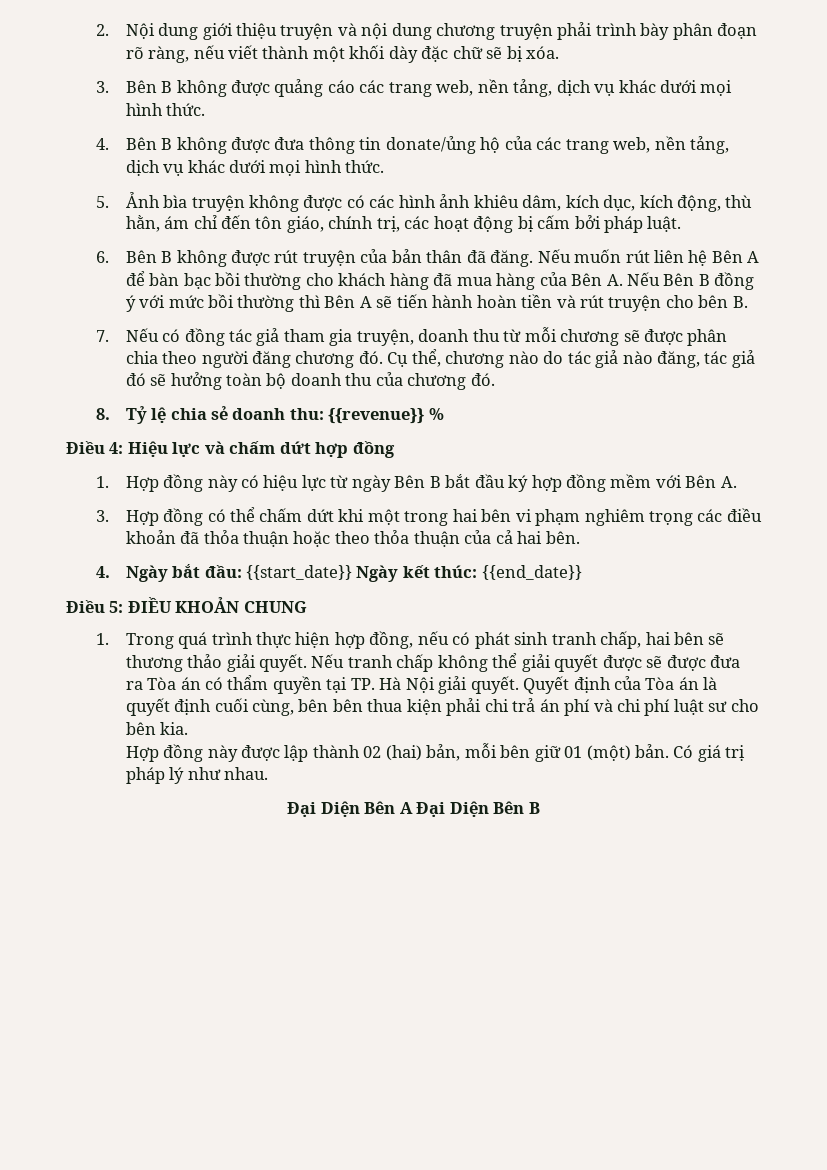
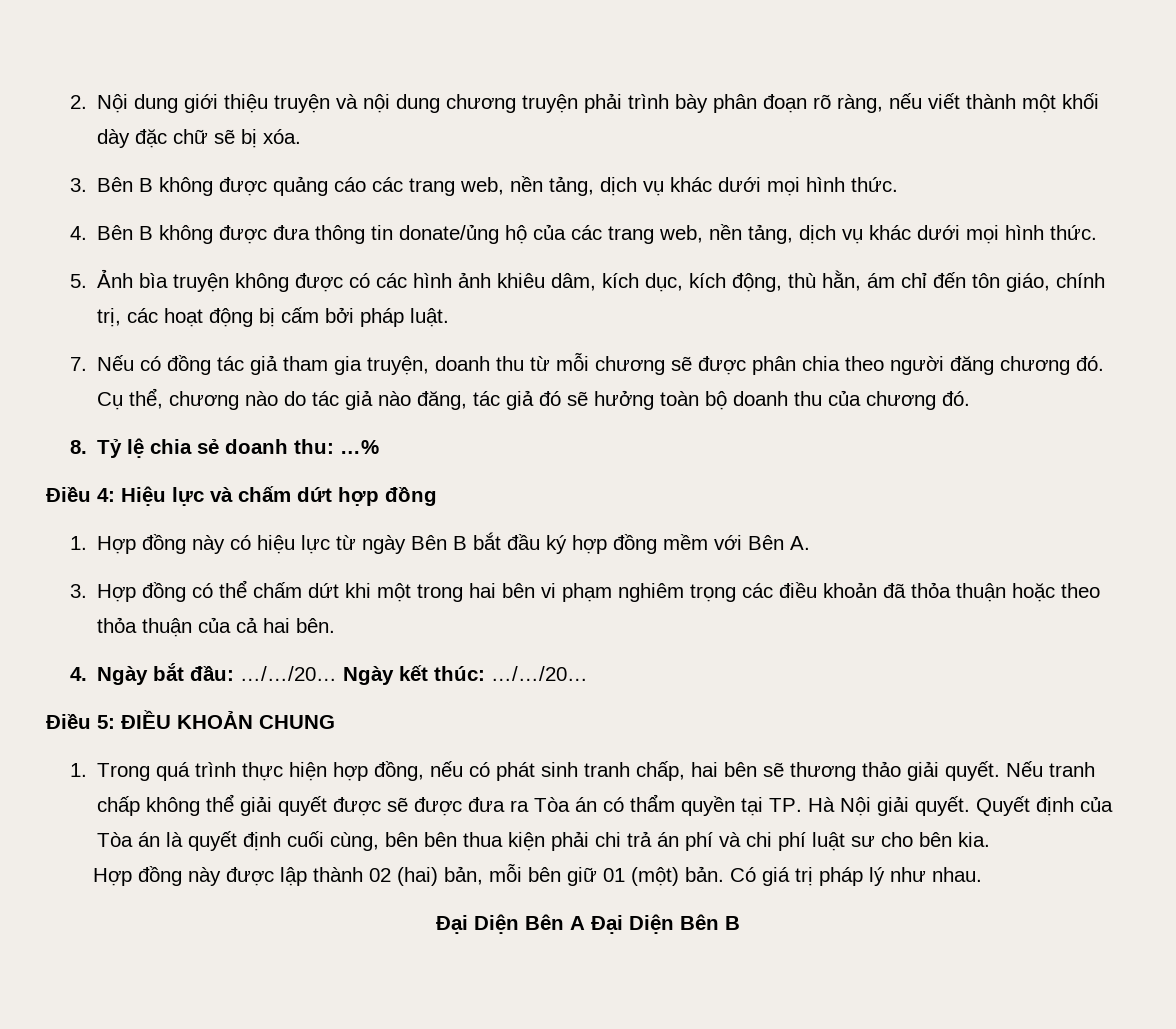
- 6. Bên B không được rút truyện của bản thân đã đăng. Nếu muốn rút liên hệ Bên A để bàn bạc bồi thường cho khách hàng đã mua hàng của Bên A. Nếu Bên B đồng ý với mức bồi thường thì Bên A sẽ tiến hành hoàn tiền và rút truyện cho bên B.
- 8. Tỷ lệ chia sẻ doanh thu: {{revenue}} %
+ 8. Tỷ lệ chia sẻ doanh thu: …%
- 4. Ngày bắt đầu: {{start_date}} Ngày kết thúc: {{end_date}}
+ 4. Ngày bắt đầu: …/…/20… Ngày kết thúc: …/…/20…

